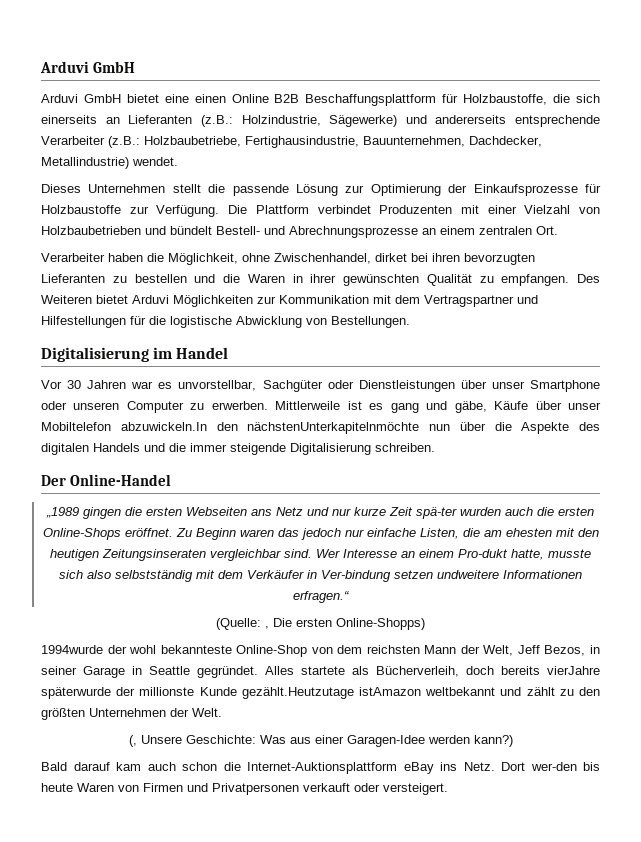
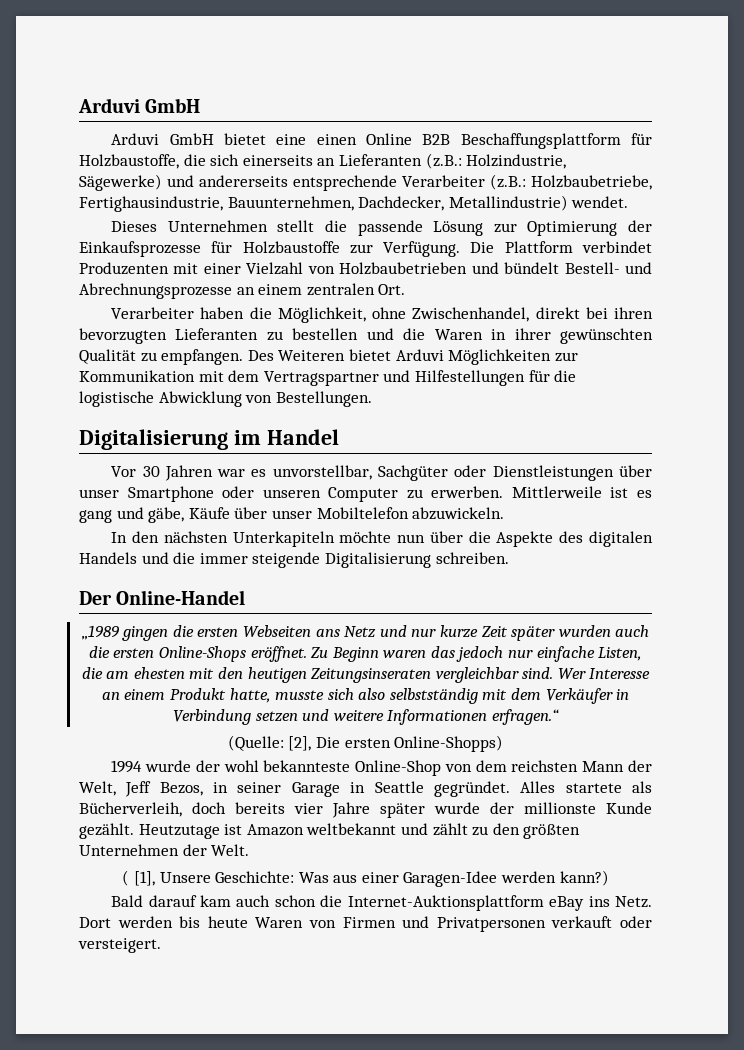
- Verarbeiter haben die Möglichkeit, ohne Zwischenhandel, dirket bei ihren bevorzugten Lieferanten zu bestellen und die Waren in ihrer gewünschten Qualität zu empfangen.
+ Verarbeiter haben die Möglichkeit, ohne Zwischenhandel, direkt bei ihren bevorzugten Lieferanten zu bestellen und die Waren in ihrer gewünschten Qualität zu empfangen.
- Mittlerweile ist es gang und gäbe, Käufe über unser Mobiltelefon abzuwickeln.In den nächstenUnterkapitelnmöchte nun über die Aspekte des digitalen Handels und die immer steigende Digitalisierung schreiben.
+ Mittlerweile ist es gang und gäbe, Käufe über unser Mobiltelefon abzuwickeln.
+ In den nächsten Unterkapiteln möchte nun über die Aspekte des digitalen Handels und die immer steigende Digitalisierung schreiben.
- „1989 gingen die ersten Webseiten ans Netz und nur kurze Zeit spä-ter wurden auch die ersten Online-Shops eröffnet.
+ „1989 gingen die ersten Webseiten ans Netz und nur kurze Zeit später wurden auch die ersten Online-Shops eröffnet.
- Wer Interesse an einem Pro-dukt hatte, musste sich also selbstständig mit dem Verkäufer in Ver-bindung setzen undweitere Informationen erfragen.“
+ Wer Interesse an einem Produkt hatte, musste sich also selbstständig mit dem Verkäufer in Verbindung setzen und weitere Informationen erfragen.“
- (Quelle: , Die ersten Online-Shopps)
+ (Quelle: [2], Die ersten Online-Shopps)
- 1994wurde der wohl bekannteste Online-Shop von dem reichsten Mann der Welt, Jeff Bezos, in seiner Garage in Seattle gegründet.
+ 1994 wurde der wohl bekannteste Online-Shop von dem reichsten Mann der Welt, Jeff Bezos, in seiner Garage in Seattle gegründet.
- Alles startete als Bücherverleih, doch bereits vierJahre späterwurde der millionste Kunde gezählt.Heutzutage istAmazon weltbekannt und zählt zu den größten Unternehmen der Welt.
+ Alles startete als Bücherverleih, doch bereits vier Jahre später wurde der millionste Kunde gezählt. Heutzutage ist Amazon weltbekannt und zählt zu den größten Unternehmen der Welt.
- (, Unsere Geschichte: Was aus einer Garagen-Idee werden kann?)
+ ( [1], Unsere Geschichte: Was aus einer Garagen-Idee werden kann?)
- Dort wer-den bis heute Waren von Firmen und Privatpersonen verkauft oder versteigert.
+ Dort werden bis heute Waren von Firmen und Privatpersonen verkauft oder versteigert.

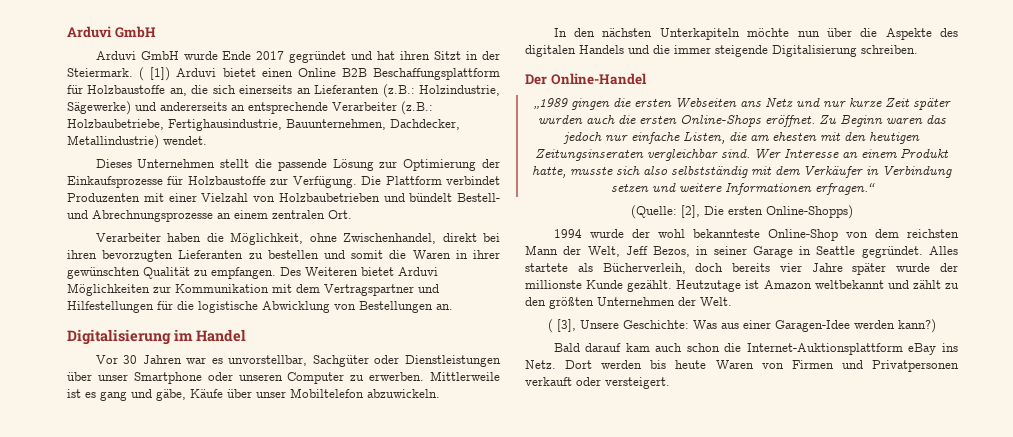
- Arduvi GmbH bietet eine einen Online B2B Beschaffungsplattform für Holzbaustoffe, die sich einerseits an Lieferanten (z.B.: Holzindustrie, Sägewerke) und andererseits entsprechende Verarbeiter (z.B.: Holzbaubetriebe, Fertighausindustrie, Bauunternehmen, Dachdecker, Metallindustrie) wendet.
+ Arduvi GmbH wurde Ende 2017 gegründet und hat ihren Sitzt in der Steiermark. ( [1]) Arduvi bietet einen Online B2B Beschaffungsplattform für Holzbaustoffe an, die sich einerseits an Lieferanten (z.B.: Holzindustrie, Sägewerke) und andererseits an entsprechende Verarbeiter (z.B.: Holzbaubetriebe, Fertighausindustrie, Bauunternehmen, Dachdecker, Metallindustrie) wendet.
- Verarbeiter haben die Möglichkeit, ohne Zwischenhandel, direkt bei ihren bevorzugten Lieferanten zu bestellen und die Waren in ihrer gewünschten Qualität zu empfangen.
+ Verarbeiter haben die Möglichkeit, ohne Zwischenhandel, direkt bei ihren bevorzugten Lieferanten zu bestellen und somit die Waren in ihrer gewünschten Qualität zu empfangen.
- Des Weiteren bietet Arduvi Möglichkeiten zur Kommunikation mit dem Vertragspartner und Hilfestellungen für die logistische Abwicklung von Bestellungen.
+ Des Weiteren bietet Arduvi Möglichkeiten zur Kommunikation mit dem Vertragspartner und Hilfestellungen für die logistische Abwicklung von Bestellungen an.
- ( [1], Unsere Geschichte: Was aus einer Garagen-Idee werden kann?)
+ ( [3], Unsere Geschichte: Was aus einer Garagen-Idee werden kann?)

